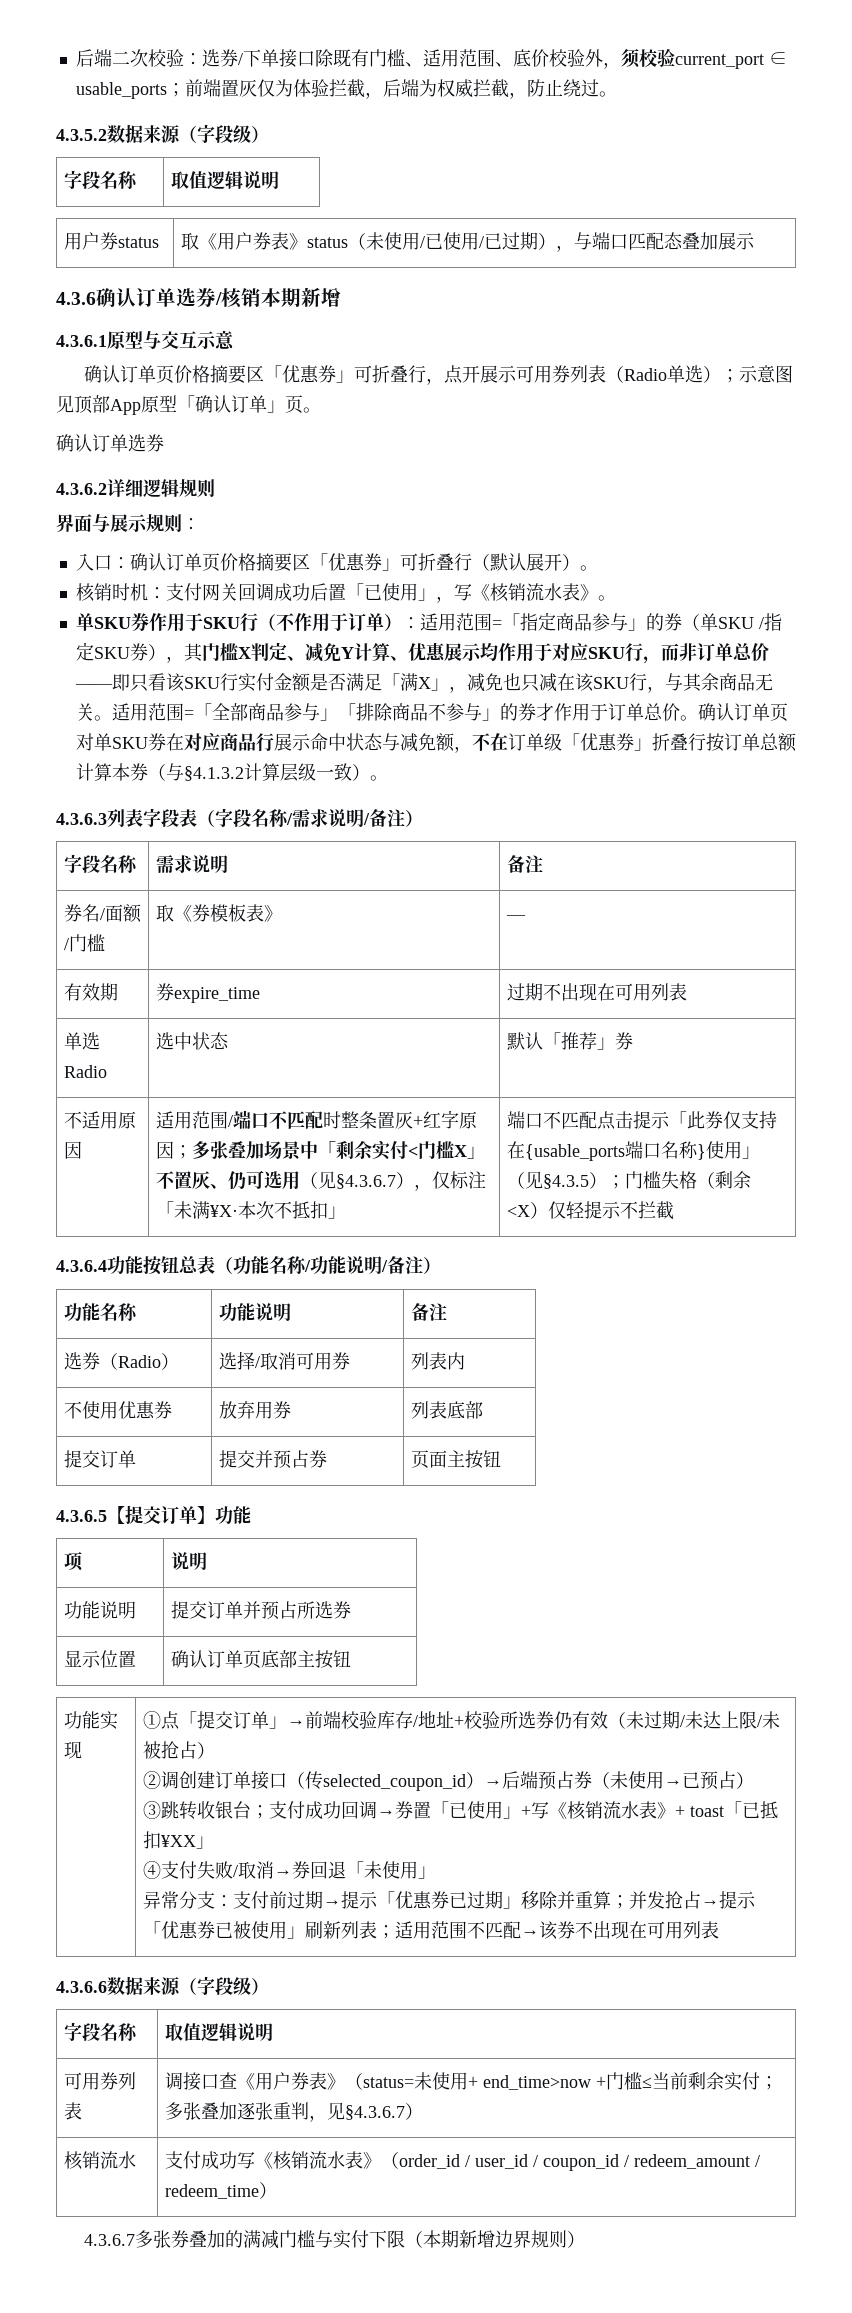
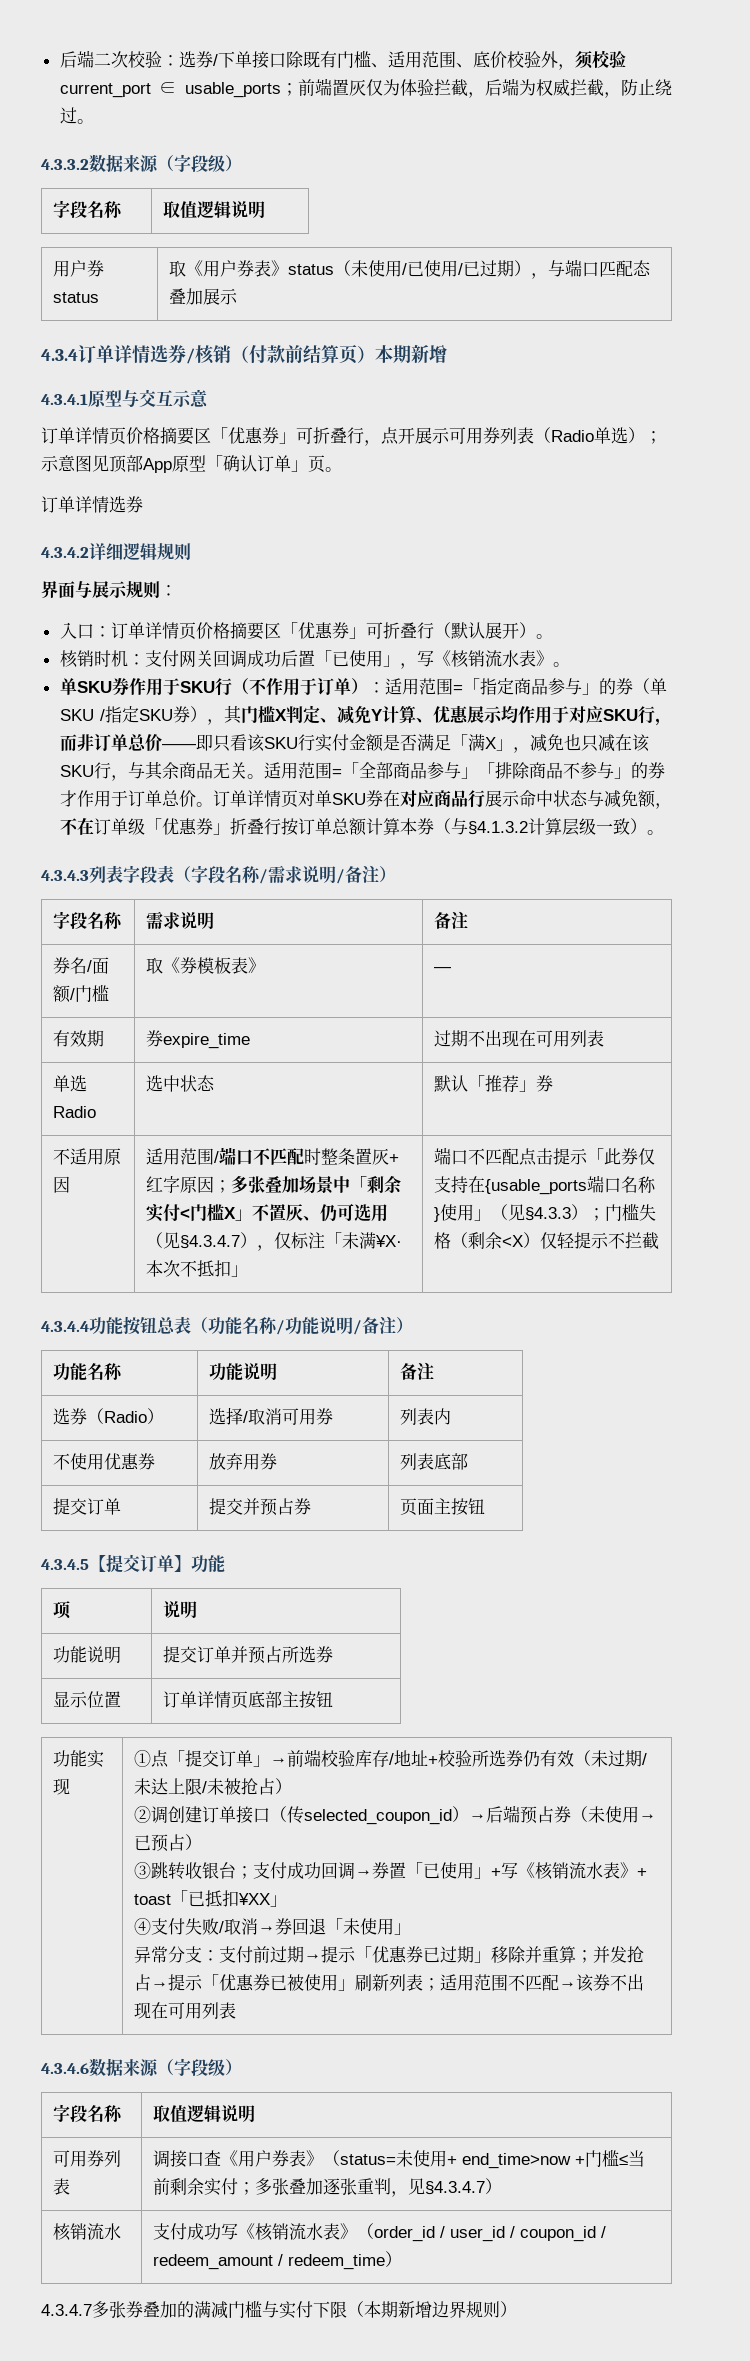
- 4.3.5.2数据来源（字段级）
+ 4.3.3.2数据来源（字段级）
- 4.3.6确认订单选券/核销本期新增
+ 4.3.4订单详情选券/核销（付款前结算页）本期新增
- 4.3.6.1原型与交互示意
+ 4.3.4.1原型与交互示意
- 确认订单页价格摘要区「优惠券」可折叠行，点开展示可用券列表（Radio单选）；示意图见顶部App原型「确认订单」页。
- 确认订单选券
- 4.3.6.2详细逻辑规则
+ 订单详情页价格摘要区「优惠券」可折叠行，点开展示可用券列表（Radio单选）；示意图见顶部App原型「确认订单」页。
+ 订单详情选券
+ 4.3.4.2详细逻辑规则
- 入口：确认订单页价格摘要区「优惠券」可折叠行（默认展开）。
+ 入口：订单详情页价格摘要区「优惠券」可折叠行（默认展开）。
- 确认订单页对单SKU券在对应商品行展示命中状态与减免额，不在订单级「优惠券」折叠行按订单总额计算本券（与§4.1.3.2计算层级一致）。
+ 订单详情页对单SKU券在对应商品行展示命中状态与减免额，不在订单级「优惠券」折叠行按订单总额计算本券（与§4.1.3.2计算层级一致）。
- 4.3.6.3列表字段表（字段名称/需求说明/备注）
+ 4.3.4.3列表字段表（字段名称/需求说明/备注）
- 适用范围/端口不匹配时整条置灰+红字原因；多张叠加场景中「剩余实付<门槛X」不置灰、仍可选用（见§4.3.6.7），仅标注「未满¥X·本次不抵扣」
+ 适用范围/端口不匹配时整条置灰+红字原因；多张叠加场景中「剩余实付<门槛X」不置灰、仍可选用（见§4.3.4.7），仅标注「未满¥X·本次不抵扣」
- 端口不匹配点击提示「此券仅支持在{usable_ports端口名称}使用」（见§4.3.5）；门槛失格（剩余<X）仅轻提示不拦截
+ 端口不匹配点击提示「此券仅支持在{usable_ports端口名称}使用」（见§4.3.3）；门槛失格（剩余<X）仅轻提示不拦截
- 4.3.6.4功能按钮总表（功能名称/功能说明/备注）
+ 4.3.4.4功能按钮总表（功能名称/功能说明/备注）
- 4.3.6.5【提交订单】功能
+ 4.3.4.5【提交订单】功能
- 显示位置 | 确认订单页底部主按钮
+ 显示位置 | 订单详情页底部主按钮
- 4.3.6.6数据来源（字段级）
+ 4.3.4.6数据来源（字段级）
- 可用券列表 | 调接口查《用户券表》（status=未使用+ end_time>now +门槛≤当前剩余实付；多张叠加逐张重判，见§4.3.6.7）
+ 可用券列表 | 调接口查《用户券表》（status=未使用+ end_time>now +门槛≤当前剩余实付；多张叠加逐张重判，见§4.3.4.7）
- 4.3.6.7多张券叠加的满减门槛与实付下限（本期新增边界规则）
+ 4.3.4.7多张券叠加的满减门槛与实付下限（本期新增边界规则）

